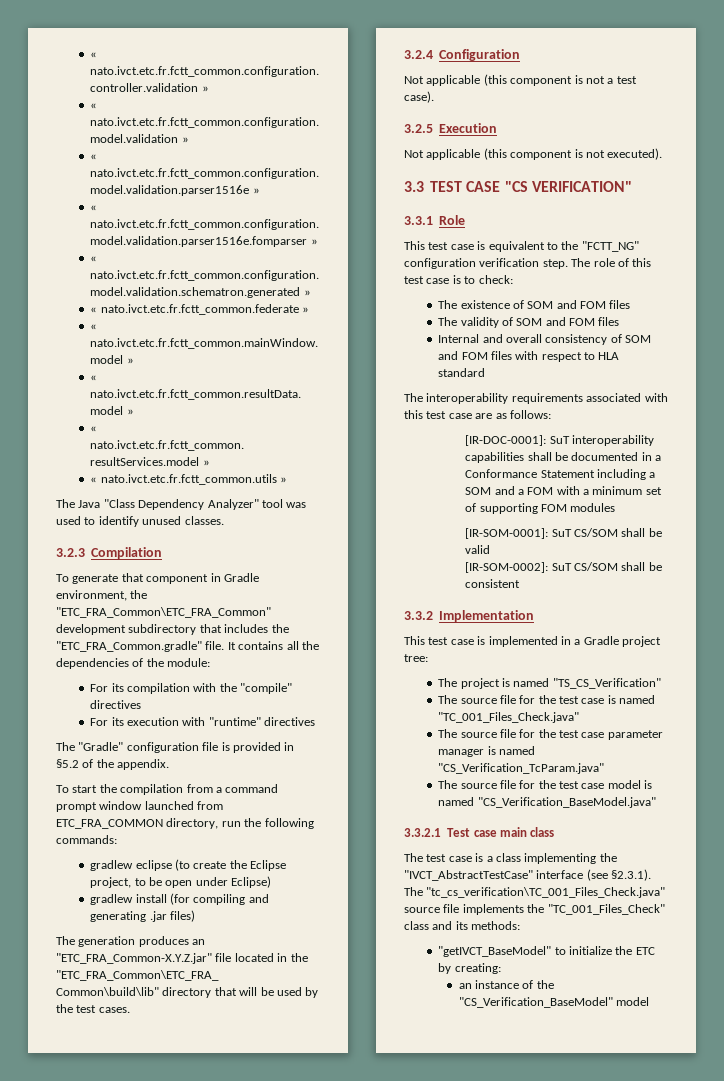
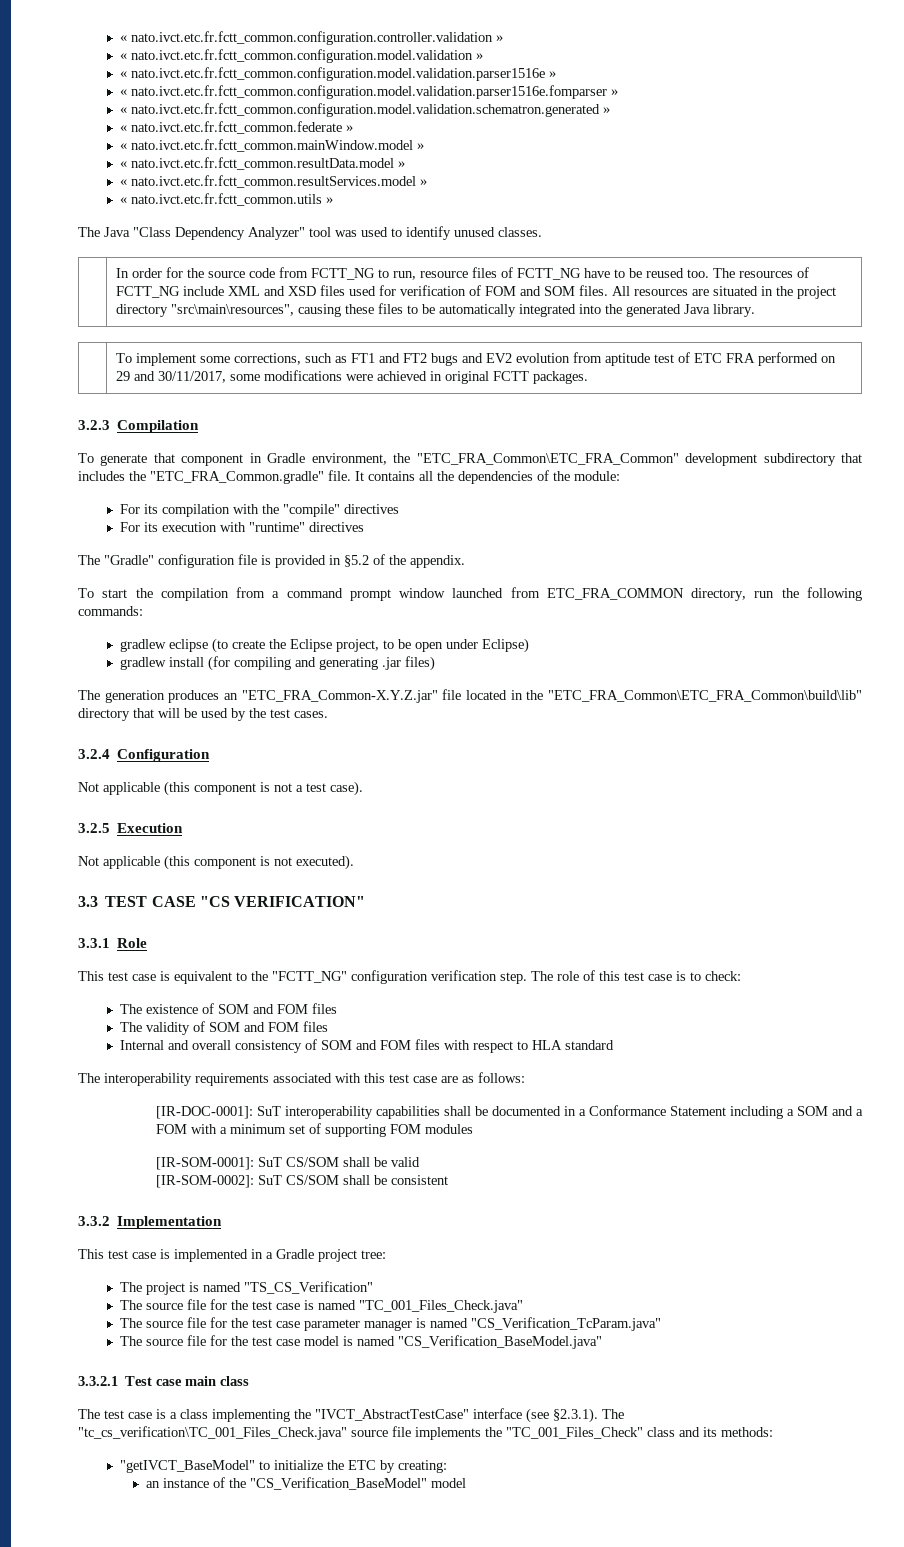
+ In order for the source code from FCTT_NG to run, resource files of FCTT_NG have to be reused too. The resources of FCTT_NG include XML and XSD files used for verification of FOM and SOM files. All resources are situated in the project directory "src\main\resources", causing these files to be automatically integrated into the generated Java library.
+ | To implement some corrections, such as FT1 and FT2 bugs and EV2 evolution from aptitude test of ETC FRA performed on 29 and 30/11/2017, some modifications were achieved in original FCTT packages.

